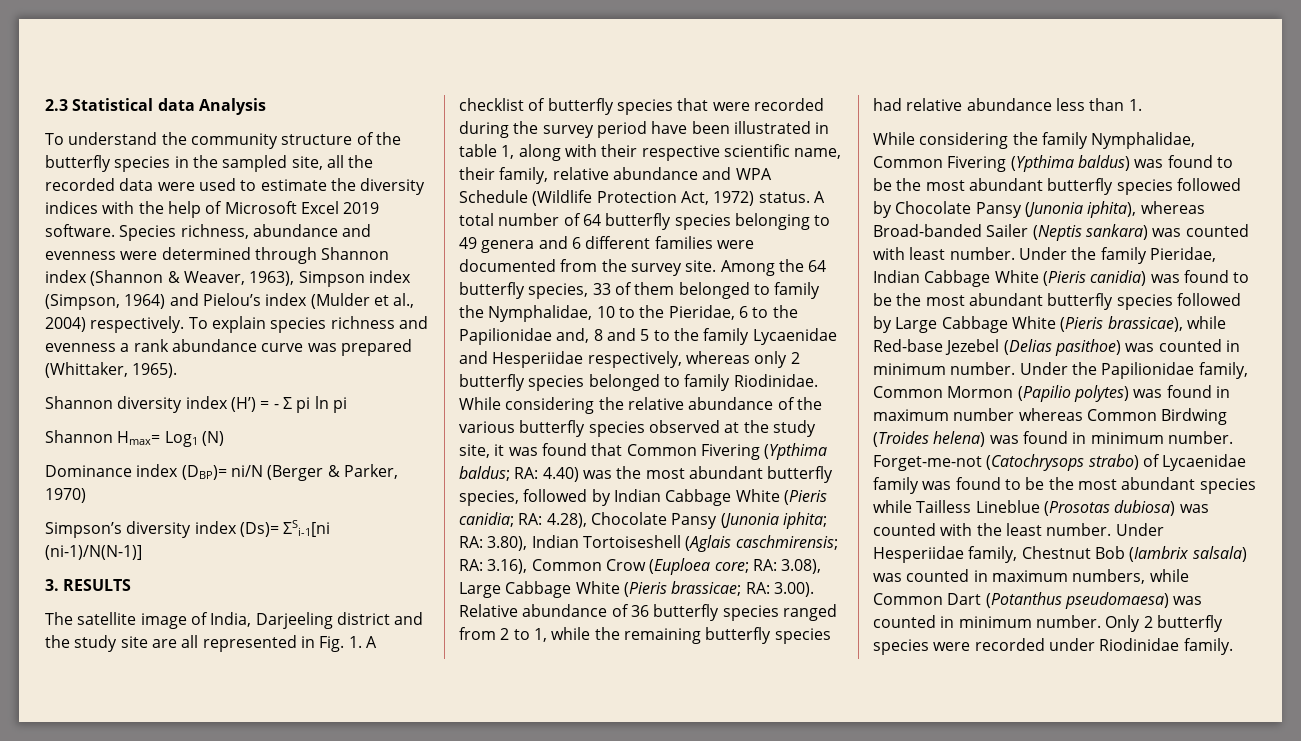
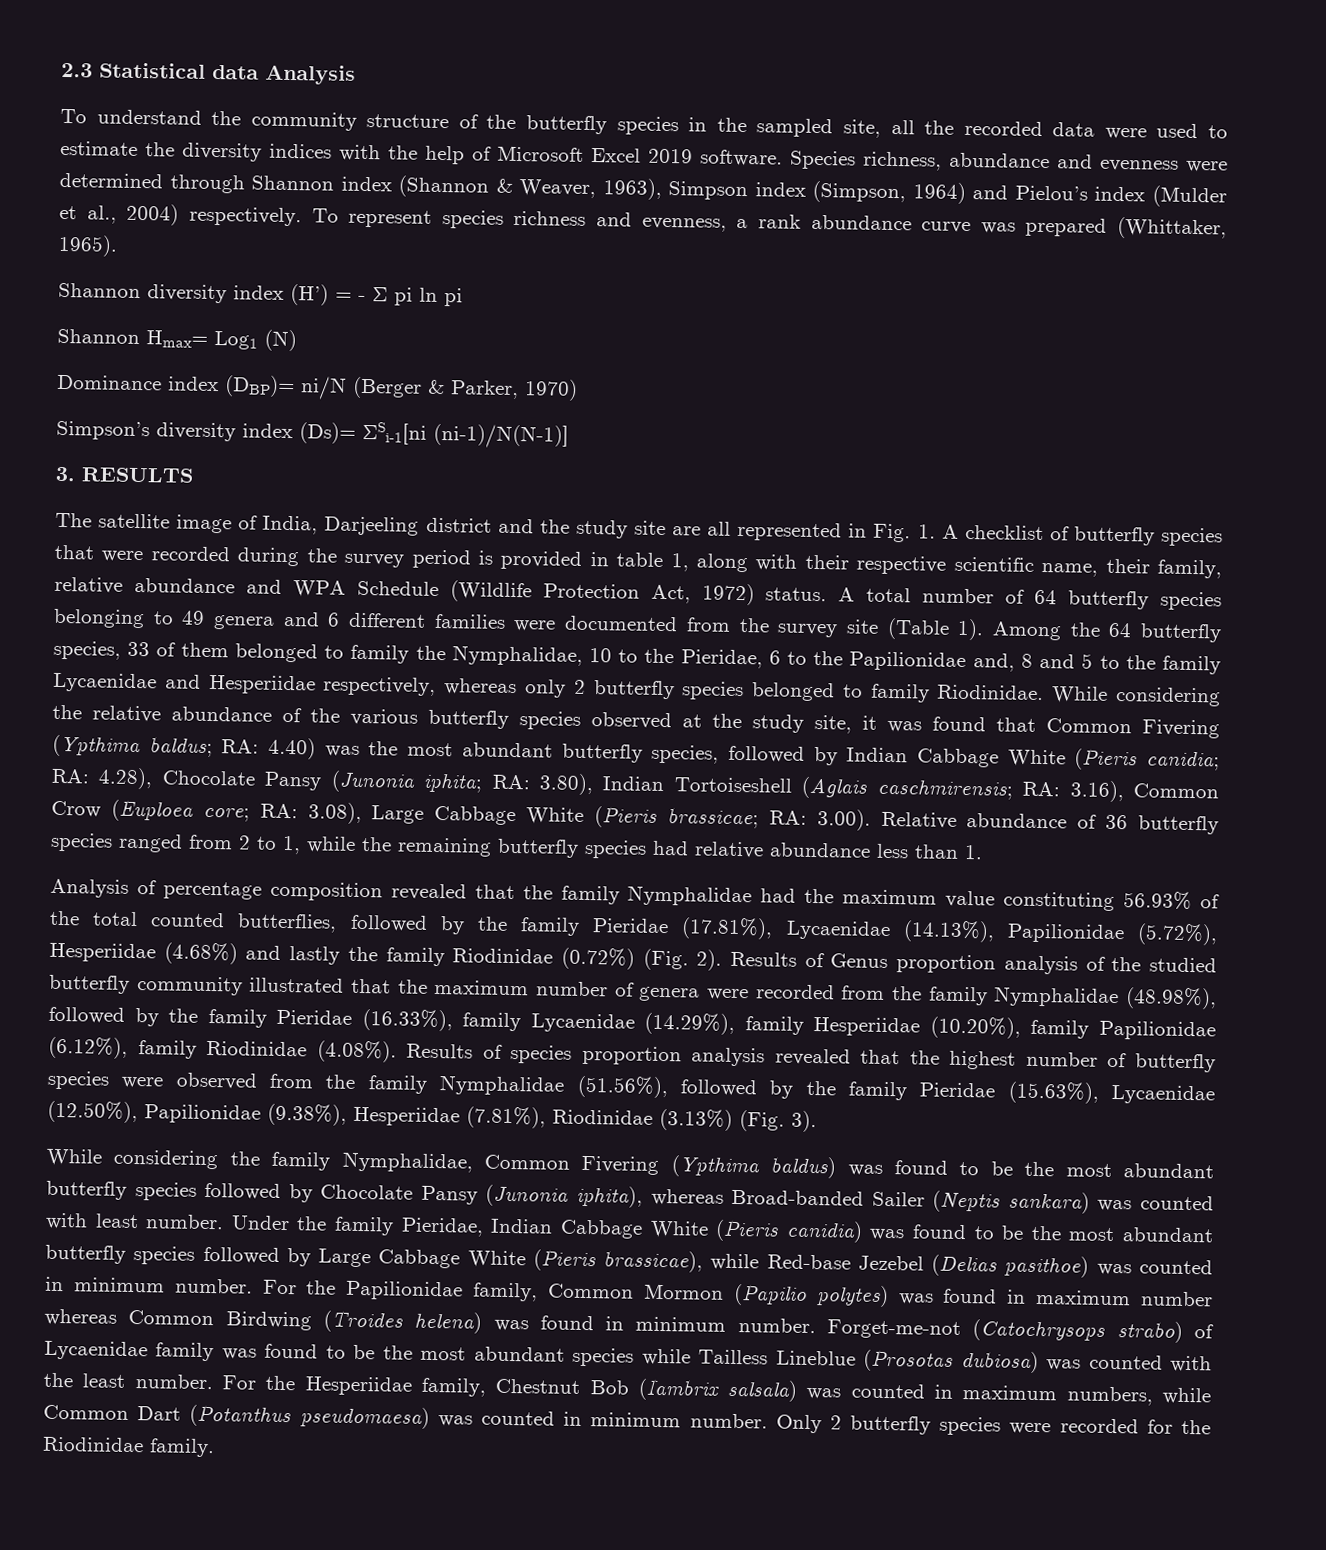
- To explain species richness and evenness a rank abundance curve was prepared (Whittaker, 1965).
+ To represent species richness and evenness, a rank abundance curve was prepared (Whittaker, 1965).
- The satellite image of India, Darjeeling district and the study site are all represented in Fig. 1. A checklist of butterfly species that were recorded during the survey period have been illustrated in table 1, along with their respective scientific name, their family, relative abundance and WPA Schedule (Wildlife Protection Act, 1972) status.
+ The satellite image of India, Darjeeling district and the study site are all represented in Fig. 1. A checklist of butterfly species that were recorded during the survey period is provided in table 1, along with their respective scientific name, their family, relative abundance and WPA Schedule (Wildlife Protection Act, 1972) status.
- A total number of 64 butterfly species belonging to 49 genera and 6 different families were documented from the survey site.
+ A total number of 64 butterfly species belonging to 49 genera and 6 different families were documented from the survey site (Table 1).
+ Analysis of percentage composition revealed that the family Nymphalidae had the maximum value constituting 56.93% of the total counted butterflies, followed by the family Pieridae (17.81%), Lycaenidae (14.13%), Papilionidae (5.72%), Hesperiidae (4.68%) and lastly the family Riodinidae (0.72%) (Fig. 2). Results of Genus proportion analysis of the studied butterfly community illustrated that the maximum number of genera were recorded from the family Nymphalidae (48.98%), followed by the family Pieridae (16.33%), family Lycaenidae (14.29%), family Hesperiidae (10.20%), family Papilionidae (6.12%), family Riodinidae (4.08%). Results of species proportion analysis revealed that the highest number of butterfly species were observed from the family Nymphalidae (51.56%), followed by the family Pieridae (15.63%), Lycaenidae (12.50%), Papilionidae (9.38%), Hesperiidae (7.81%), Riodinidae (3.13%) (Fig. 3).
- Under the Papilionidae family, Common Mormon (Papilio polytes) was found in maximum number whereas Common Birdwing (Troides helena) was found in minimum number.
+ For the Papilionidae family, Common Mormon (Papilio polytes) was found in maximum number whereas Common Birdwing (Troides helena) was found in minimum number.
- Under Hesperiidae family, Chestnut Bob (Iambrix salsala) was counted in maximum numbers, while Common Dart (Potanthus pseudomaesa) was counted in minimum number.
+ For the Hesperiidae family, Chestnut Bob (Iambrix salsala) was counted in maximum numbers, while Common Dart (Potanthus pseudomaesa) was counted in minimum number.
- Only 2 butterfly species were recorded under Riodinidae family.
+ Only 2 butterfly species were recorded for the Riodinidae family.

